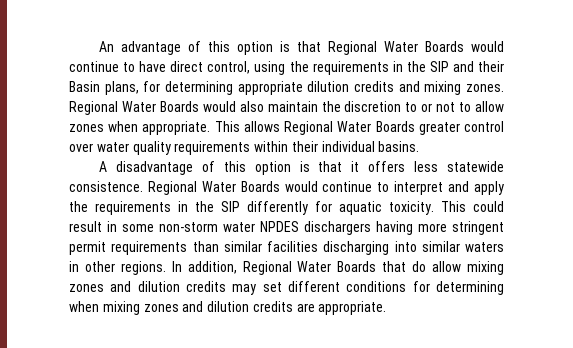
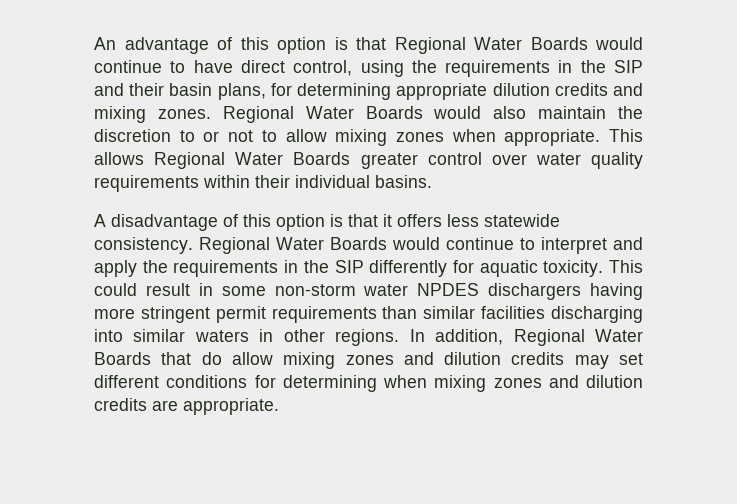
- An advantage of this option is that Regional Water Boards would continue to have direct control, using the requirements in the SIP and their Basin plans, for determining appropriate dilution credits and mixing zones.
+ An advantage of this option is that Regional Water Boards would continue to have direct control, using the requirements in the SIP and their basin plans, for determining appropriate dilution credits and mixing zones.
- Regional Water Boards would also maintain the discretion to or not to allow zones when appropriate.
+ Regional Water Boards would also maintain the discretion to or not to allow mixing zones when appropriate.
- A disadvantage of this option is that it offers less statewide consistence.
+ A disadvantage of this option is that it offers less statewide consistency.

